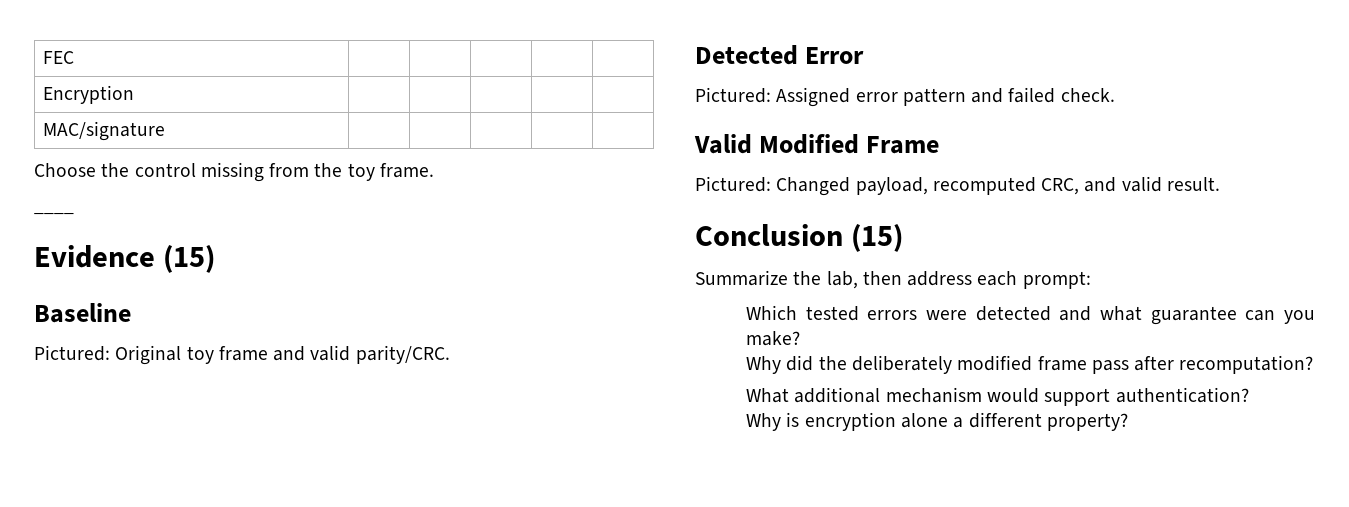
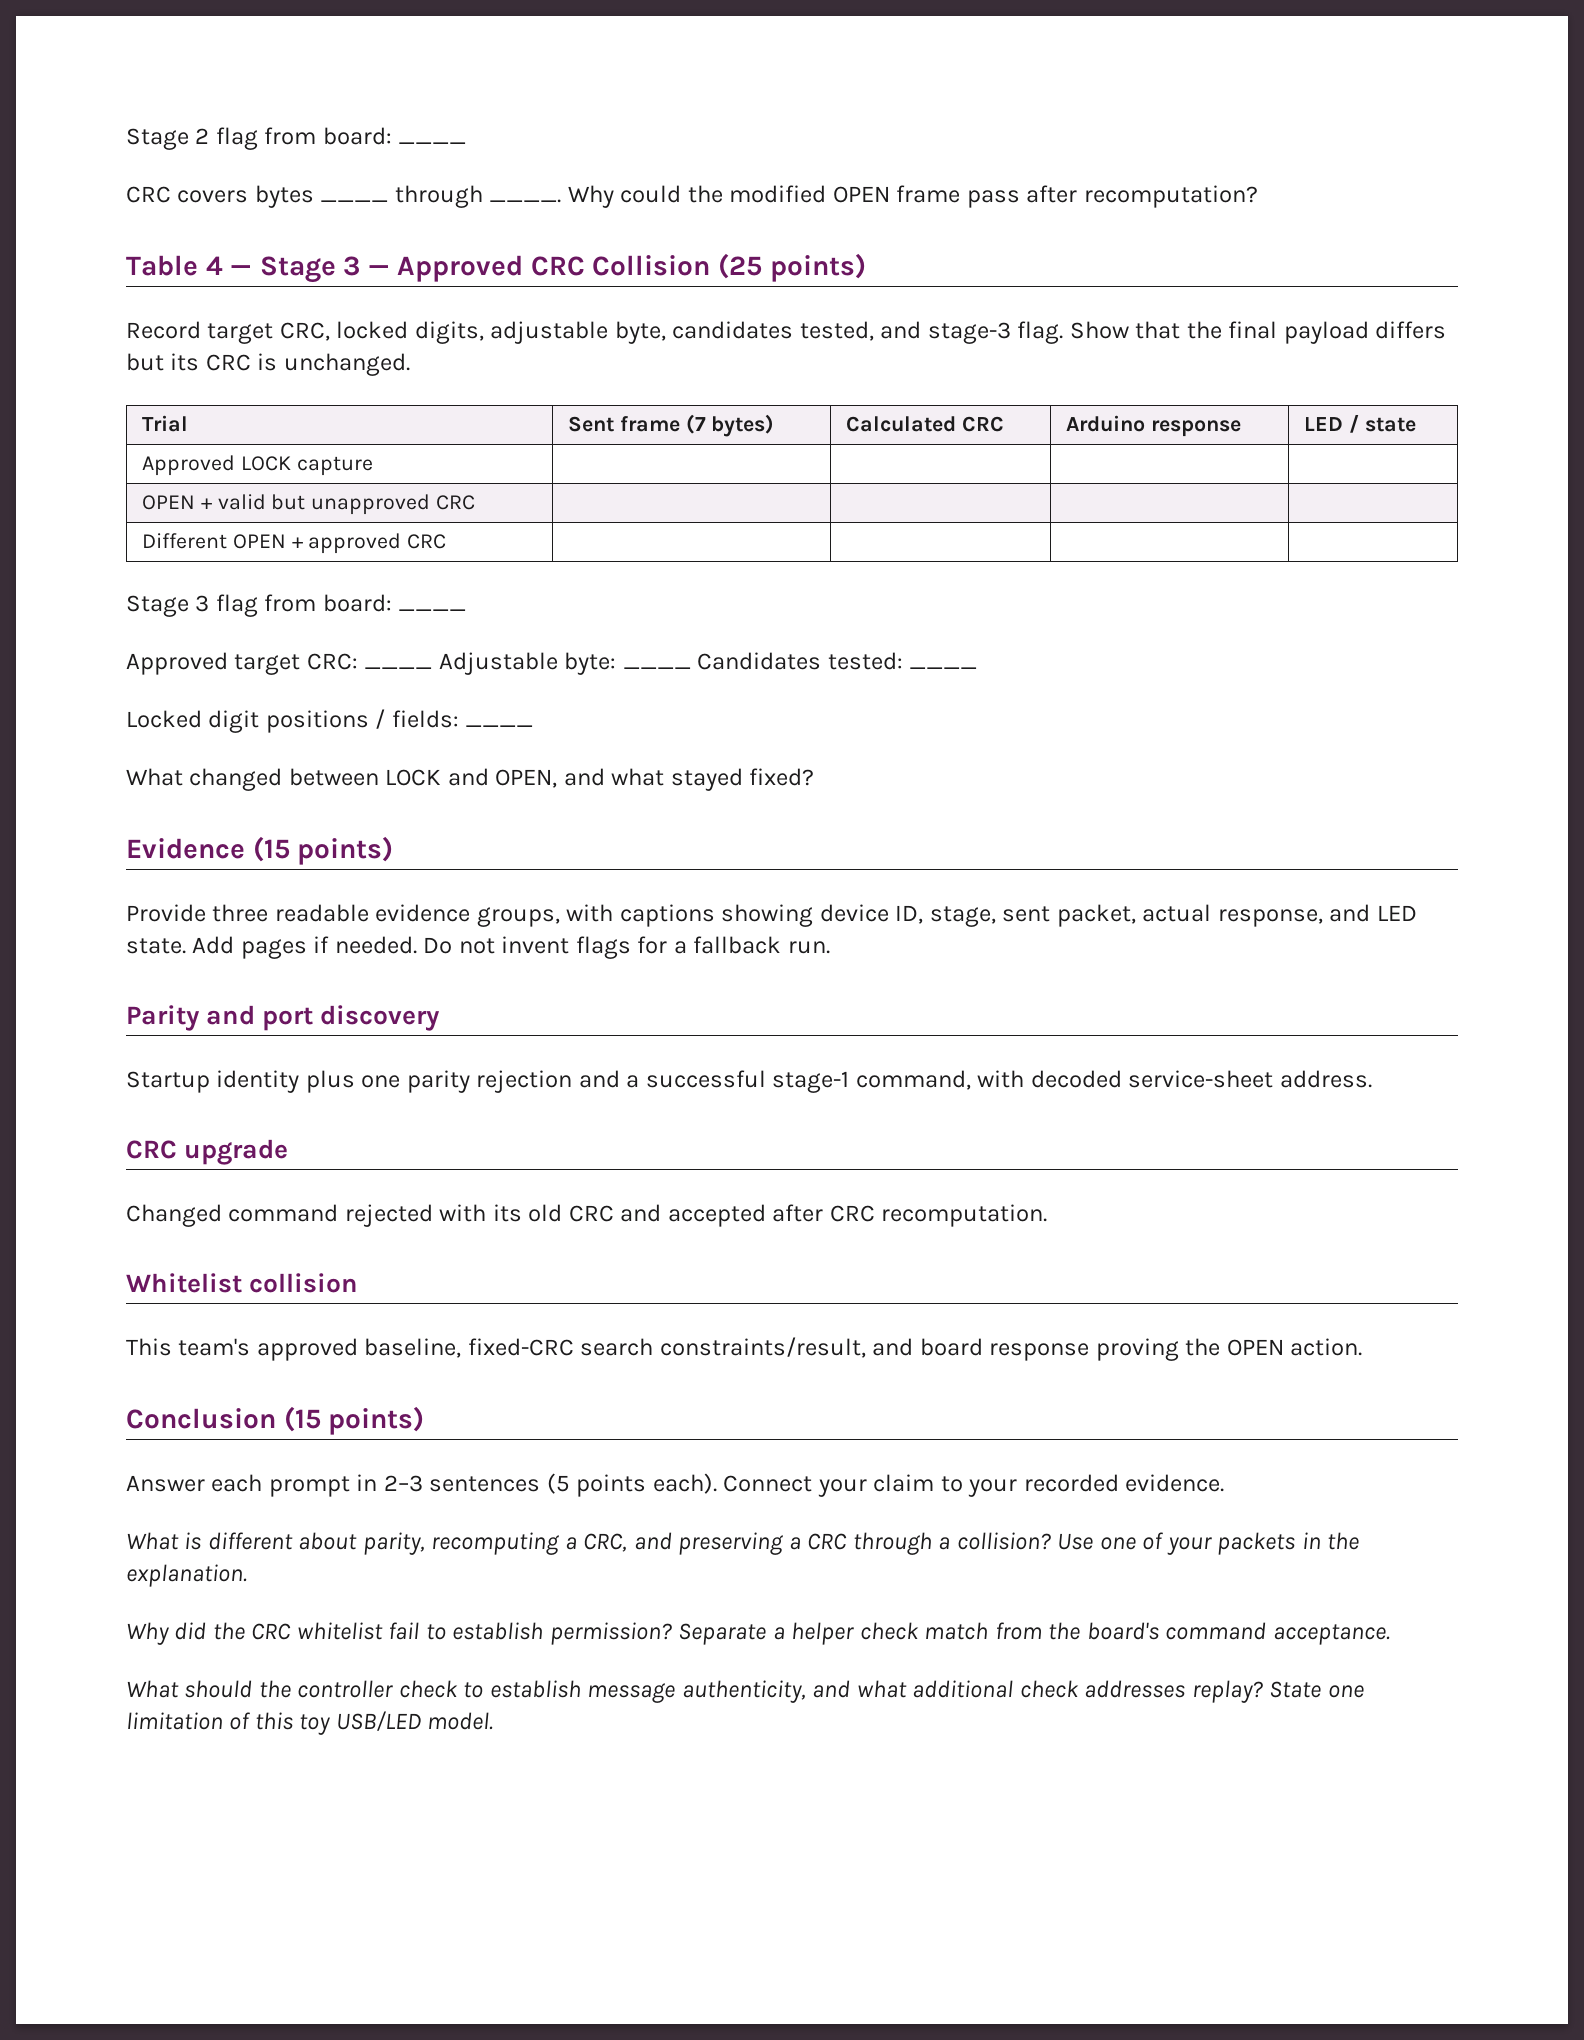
- FEC | | | | |
- Encryption | | | | |
- MAC/signature | | | | |
- Choose the control missing from the toy frame.
- ____
- Evidence (15)
- Baseline
- Pictured: Original toy frame and valid parity/CRC.
- Detected Error
- Pictured: Assigned error pattern and failed check.
- Valid Modified Frame
- Pictured: Changed payload, recomputed CRC, and valid result.
- Conclusion (15)
- Summarize the lab, then address each prompt:
- Which tested errors were detected and what guarantee can you make?
- Why did the deliberately modified frame pass after recomputation?
- What additional mechanism would support authentication?
- Why is encryption alone a different property?
+ Stage 2 flag from board: ____
+ CRC covers bytes ____ through ____. Why could the modified OPEN frame pass after recomputation?
+ Table 4 — Stage 3 — Approved CRC Collision (25 points)
+ Record target CRC, locked digits, adjustable byte, candidates tested, and stage-3 flag. Show that the final payload differs but its CRC is unchanged.
+ Trial | Sent frame (7 bytes) | Calculated CRC | Arduino response | LED / state
+ Approved LOCK capture | | | |
+ OPEN + valid but unapproved CRC | | | |
+ Different OPEN + approved CRC | | | |
+ Stage 3 flag from board: ____
+ Approved target CRC: ____ Adjustable byte: ____ Candidates tested: ____
+ Locked digit positions / fields: ____
+ What changed between LOCK and OPEN, and what stayed fixed?
+ Evidence (15 points)
+ Provide three readable evidence groups, with captions showing device ID, stage, sent packet, actual response, and LED state. Add pages if needed. Do not invent flags for a fallback run.
+ Parity and port discovery
+ Startup identity plus one parity rejection and a successful stage-1 command, with decoded service-sheet address.
+ CRC upgrade
+ Changed command rejected with its old CRC and accepted after CRC recomputation.
+ Whitelist collision
+ This team's approved baseline, fixed-CRC search constraints/result, and board response proving the OPEN action.
+ Conclusion (15 points)
+ Answer each prompt in 2–3 sentences (5 points each). Connect your claim to your recorded evidence.
+ What is different about parity, recomputing a CRC, and preserving a CRC through a collision? Use one of your packets in the explanation.
+ Why did the CRC whitelist fail to establish permission? Separate a helper check match from the board's command acceptance.
+ What should the controller check to establish message authenticity, and what additional check addresses replay? State one limitation of this toy USB/LED model.

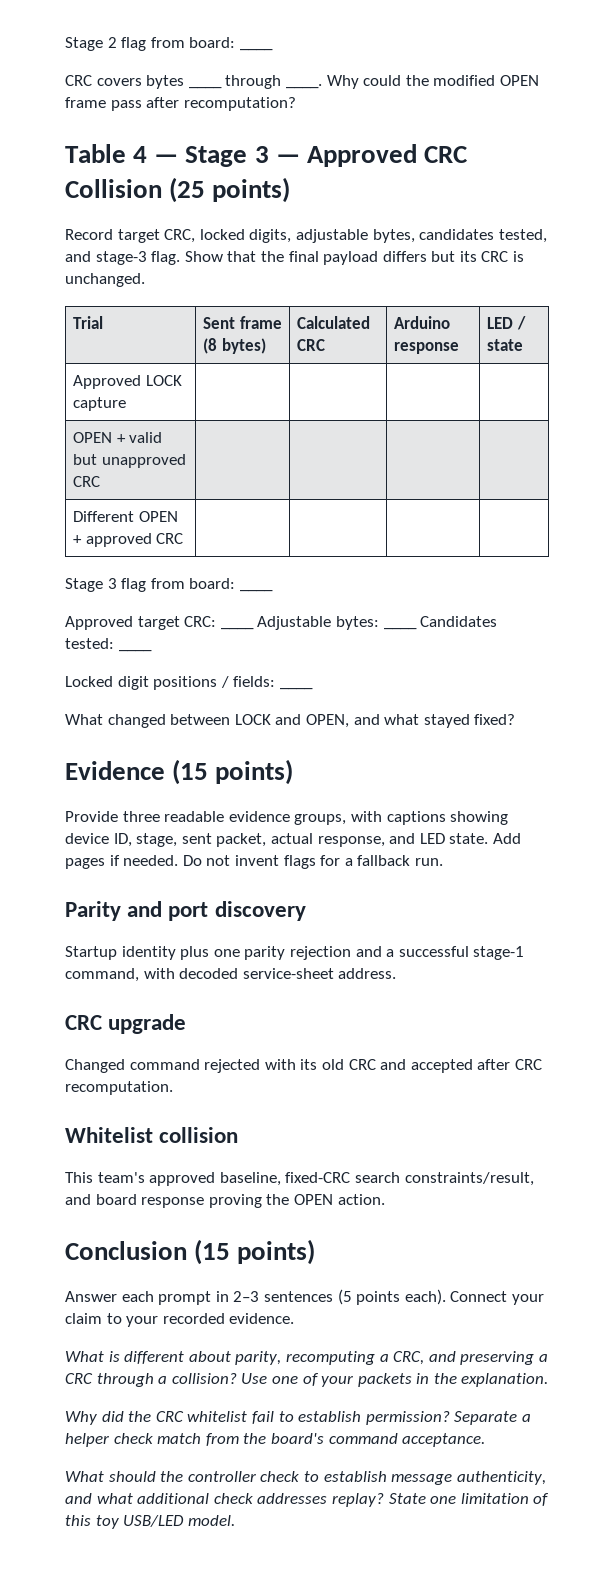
- Record target CRC, locked digits, adjustable byte, candidates tested, and stage-3 flag.
+ Record target CRC, locked digits, adjustable bytes, candidates tested, and stage-3 flag.
- Trial | Sent frame (7 bytes) | Calculated CRC | Arduino response | LED / state
+ Trial | Sent frame (8 bytes) | Calculated CRC | Arduino response | LED / state
- Approved target CRC: ____ Adjustable byte: ____ Candidates tested: ____
+ Approved target CRC: ____ Adjustable bytes: ____ Candidates tested: ____

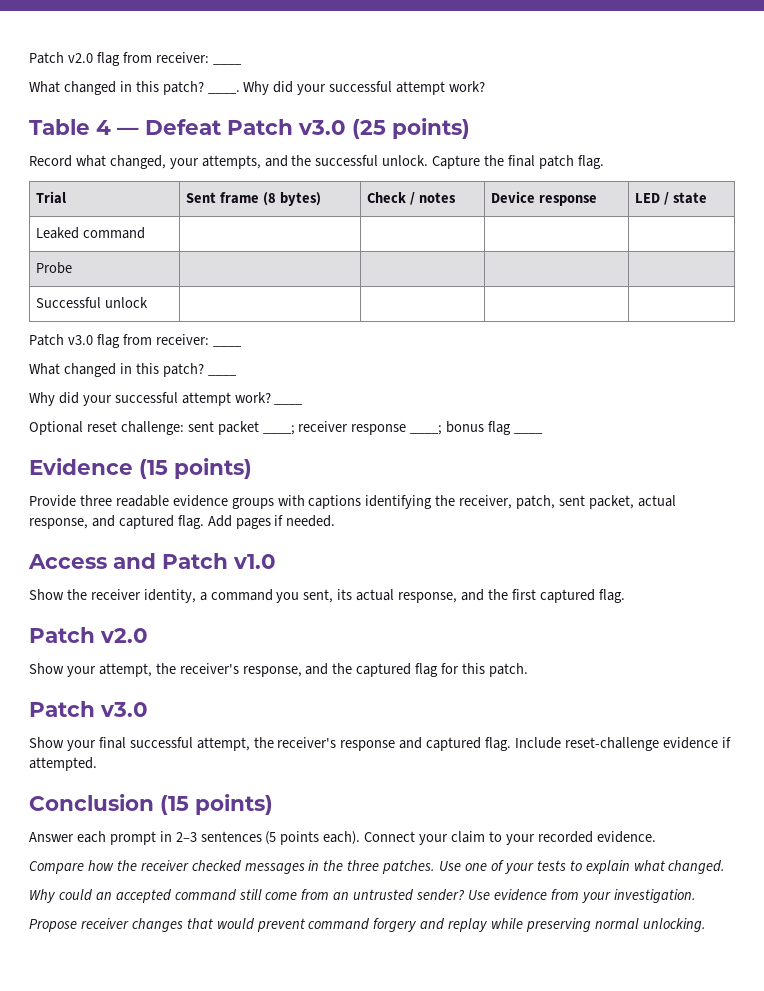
- Stage 2 flag from board: ____
- CRC covers bytes ____ through ____. Why could the modified OPEN frame pass after recomputation?
- Table 4 — Stage 3 — Approved CRC Collision (25 points)
- Record target CRC, locked digits, adjustable bytes, candidates tested, and stage-3 flag. Show that the final payload differs but its CRC is unchanged.
+ Patch v2.0 flag from receiver: ____
+ What changed in this patch? ____. Why did your successful attempt work?
+ Table 4 — Defeat Patch v3.0 (25 points)
+ Record what changed, your attempts, and the successful unlock. Capture the final patch flag.
- Trial | Sent frame (8 bytes) | Calculated CRC | Arduino response | LED / state
+ Trial | Sent frame (8 bytes) | Check / notes | Device response | LED / state
- Approved LOCK capture | | | |
- OPEN + valid but unapproved CRC | | | |
- Different OPEN + approved CRC | | | |
- Stage 3 flag from board: ____
- Approved target CRC: ____ Adjustable bytes: ____ Candidates tested: ____
- Locked digit positions / fields: ____
- What changed between LOCK and OPEN, and what stayed fixed?
+ Leaked command | | | |
+ Probe | | | |
+ Successful unlock | | | |
+ Patch v3.0 flag from receiver: ____
+ What changed in this patch? ____
+ Why did your successful attempt work? ____
+ Optional reset challenge: sent packet ____; receiver response ____; bonus flag ____
- Provide three readable evidence groups, with captions showing device ID, stage, sent packet, actual response, and LED state.
+ Provide three readable evidence groups with captions identifying the receiver, patch, sent packet, actual response, and captured flag.
- Add pages if needed. Do not invent flags for a fallback run.
- Parity and port discovery
- Startup identity plus one parity rejection and a successful stage-1 command, with decoded service-sheet address.
- CRC upgrade
- Changed command rejected with its old CRC and accepted after CRC recomputation.
- Whitelist collision
- This team's approved baseline, fixed-CRC search constraints/result, and board response proving the OPEN action.
+ Add pages if needed.
+ Access and Patch v1.0
+ Show the receiver identity, a command you sent, its actual response, and the first captured flag.
+ Patch v2.0
+ Show your attempt, the receiver's response, and the captured flag for this patch.
+ Patch v3.0
+ Show your final successful attempt, the receiver's response and captured flag. Include reset-challenge evidence if attempted.
- What is different about parity, recomputing a CRC, and preserving a CRC through a collision? Use one of your packets in the explanation.
- Why did the CRC whitelist fail to establish permission? Separate a helper check match from the board's command acceptance.
- What should the controller check to establish message authenticity, and what additional check addresses replay? State one limitation of this toy USB/LED model.
+ Compare how the receiver checked messages in the three patches. Use one of your tests to explain what changed.
+ Why could an accepted command still come from an untrusted sender? Use evidence from your investigation.
+ Propose receiver changes that would prevent command forgery and replay while preserving normal unlocking.

